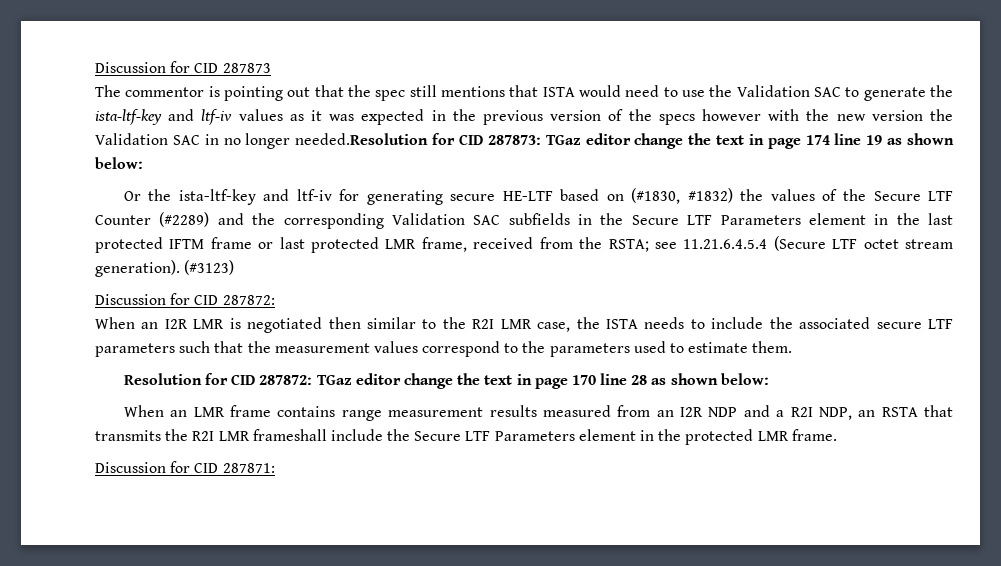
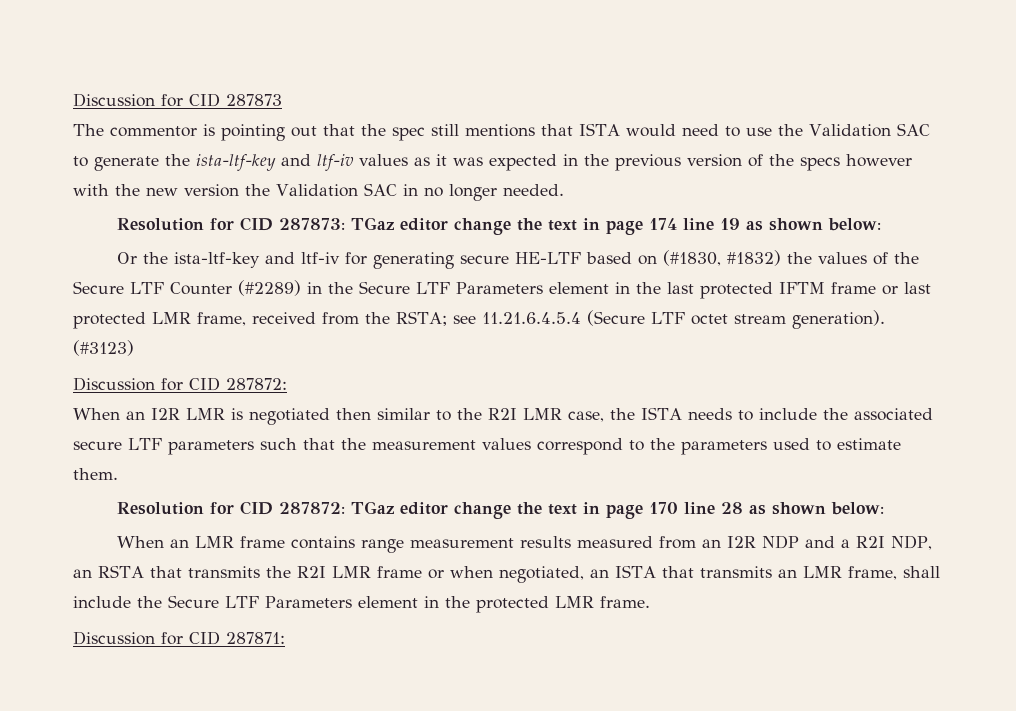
- The commentor is pointing out that the spec still mentions that ISTA would need to use the Validation SAC to generate the ista-ltf-key and ltf-iv values as it was expected in the previous version of the specs however with the new version the Validation SAC in no longer needed.Resolution for CID 287873:
+ The commentor is pointing out that the spec still mentions that ISTA would need to use the Validation SAC to generate the ista-ltf-key and ltf-iv values as it was expected in the previous version of the specs however with the new version the Validation SAC in no longer needed.
+ Resolution for CID 287873:
- Or the ista-ltf-key and ltf-iv for generating secure HE-LTF based on (#1830, #1832) the values of the Secure LTF Counter (#2289) and the corresponding Validation SAC subfields in the Secure LTF Parameters element in the last protected IFTM frame or last protected LMR frame, received from the RSTA; see 11.21.6.4.5.4 (Secure LTF octet stream generation).
+ Or the ista-ltf-key and ltf-iv for generating secure HE-LTF based on (#1830, #1832) the values of the Secure LTF Counter (#2289) in the Secure LTF Parameters element in the last protected IFTM frame or last protected LMR frame, received from the RSTA; see 11.21.6.4.5.4 (Secure LTF octet stream generation).
- When an LMR frame contains range measurement results measured from an I2R NDP and a R2I NDP, an RSTA that transmits the R2I LMR frameshall include the Secure LTF Parameters element in the protected LMR frame.
+ When an LMR frame contains range measurement results measured from an I2R NDP and a R2I NDP, an RSTA that transmits the R2I LMR frame or when negotiated, an ISTA that transmits an LMR frame, shall include the Secure LTF Parameters element in the protected LMR frame.

